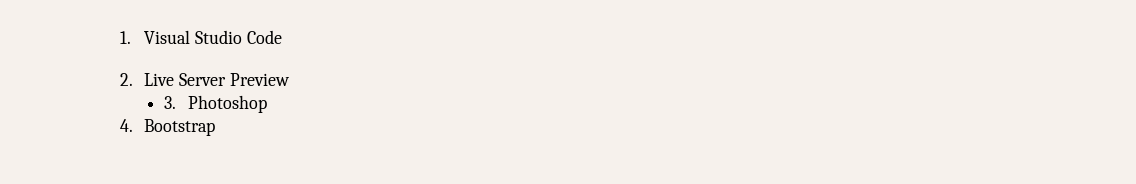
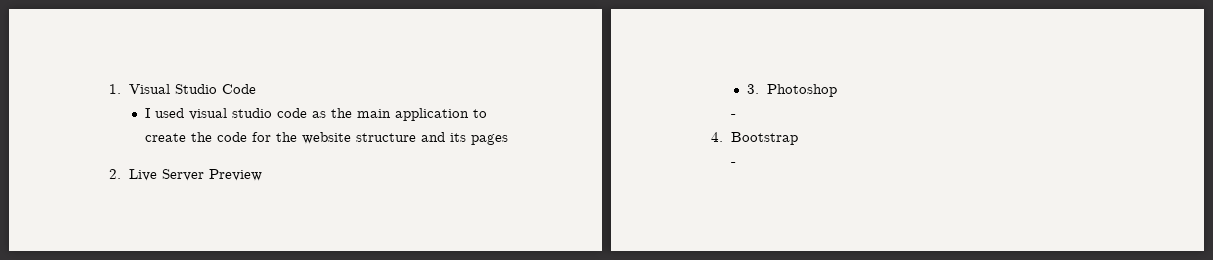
+ I used visual studio code as the main application to create the code for the website structure and its pages
  3. Photoshop
+ -
  4. Bootstrap
+ -

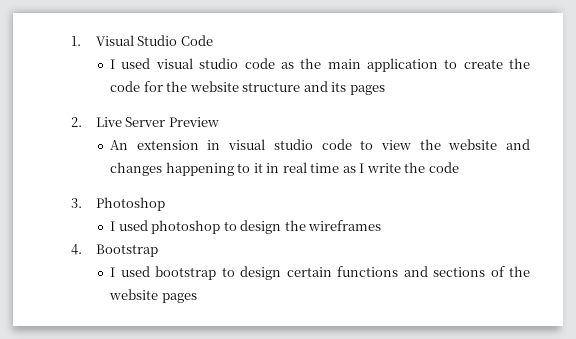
+ An extension in visual studio code to view the website and changes happening to it in real time as I write the code
  3. Photoshop
- -
+ I used photoshop to design the wireframes
  4. Bootstrap
- -
+ I used bootstrap to design certain functions and sections of the website pages

